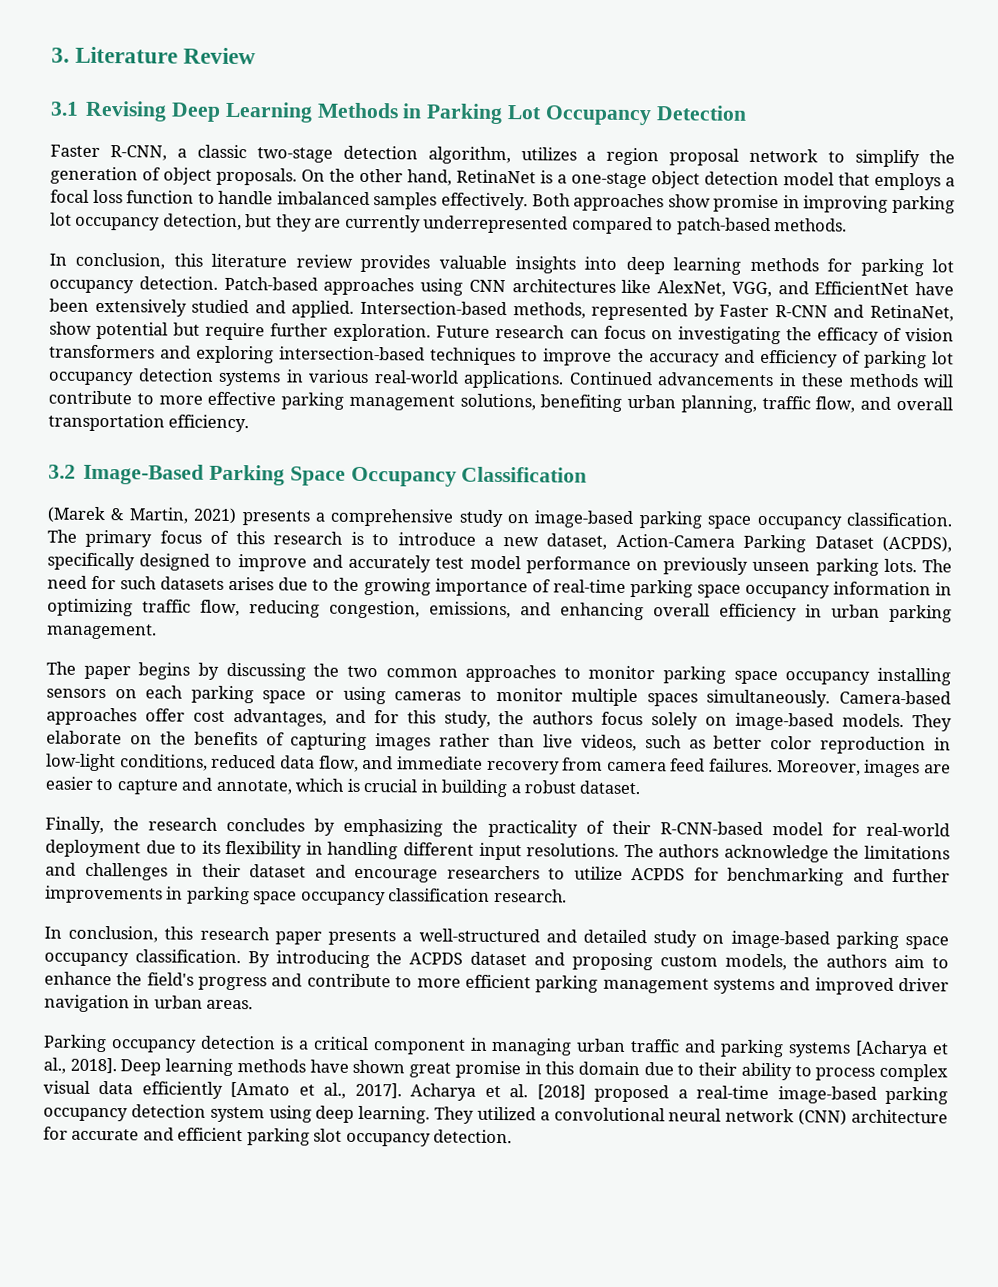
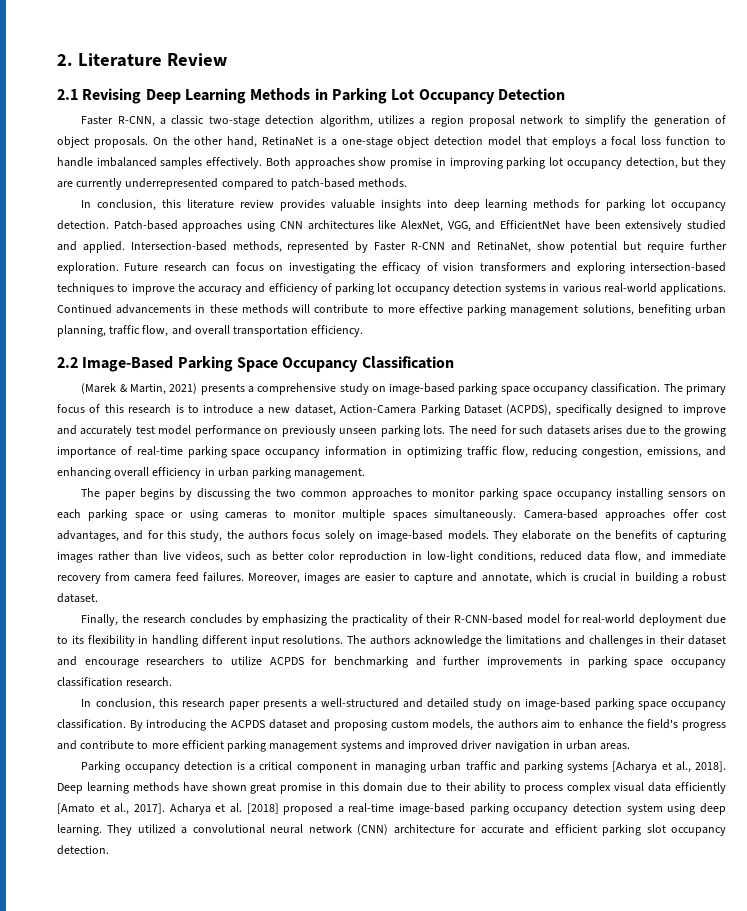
- 3. Literature Review
+ 2. Literature Review
- 3.1 Revising Deep Learning Methods in Parking Lot Occupancy Detection
+ 2.1 Revising Deep Learning Methods in Parking Lot Occupancy Detection
- 3.2 Image-Based Parking Space Occupancy Classification
+ 2.2 Image-Based Parking Space Occupancy Classification

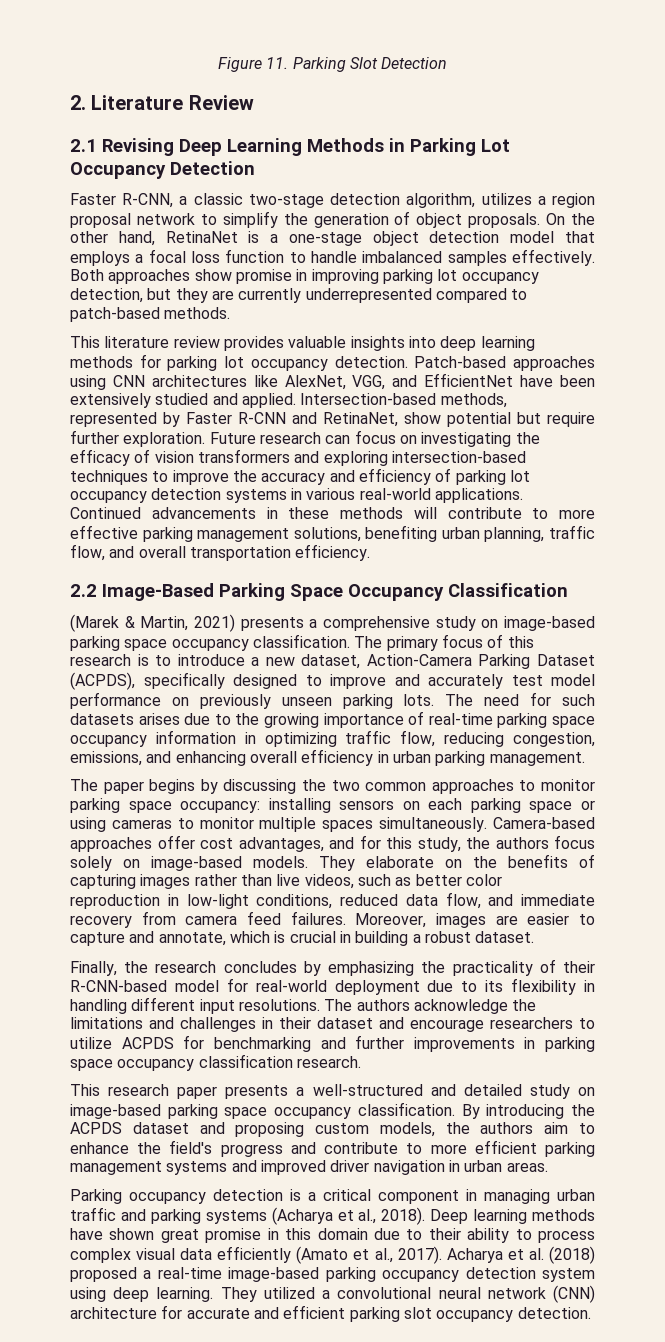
+ Figure 11. Parking Slot Detection
- In conclusion, this literature review provides valuable insights into deep learning methods for parking lot occupancy detection.
+ This literature review provides valuable insights into deep learning methods for parking lot occupancy detection.
- The paper begins by discussing the two common approaches to monitor parking space occupancy installing sensors on each parking space or using cameras to monitor multiple spaces simultaneously.
+ The paper begins by discussing the two common approaches to monitor parking space occupancy: installing sensors on each parking space or using cameras to monitor multiple spaces simultaneously.
- In conclusion, this research paper presents a well-structured and detailed study on image-based parking space occupancy classification.
+ This research paper presents a well-structured and detailed study on image-based parking space occupancy classification.
- Parking occupancy detection is a critical component in managing urban traffic and parking systems [Acharya et al., 2018].
+ Parking occupancy detection is a critical component in managing urban traffic and parking systems (Acharya et al., 2018).
- Deep learning methods have shown great promise in this domain due to their ability to process complex visual data efficiently [Amato et al., 2017].
+ Deep learning methods have shown great promise in this domain due to their ability to process complex visual data efficiently (Amato et al., 2017).
- Acharya et al. [2018] proposed a real-time image-based parking occupancy detection system using deep learning.
+ Acharya et al. (2018) proposed a real-time image-based parking occupancy detection system using deep learning.

